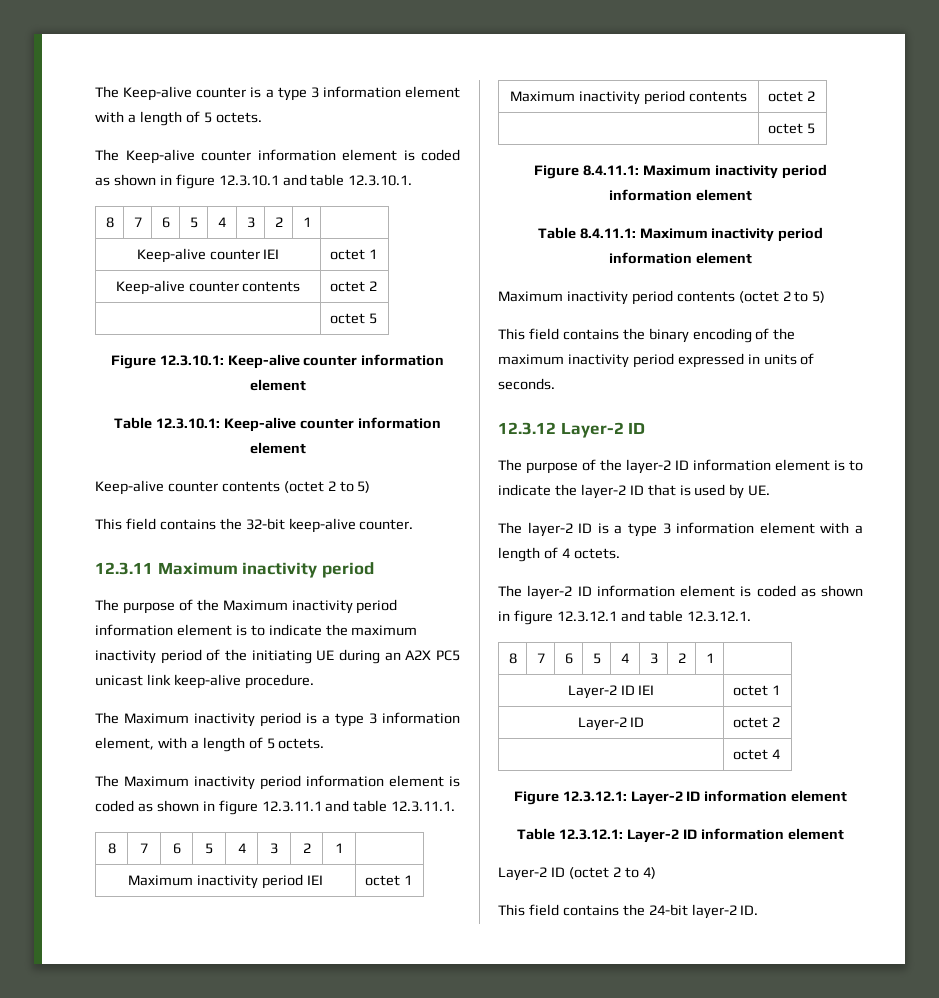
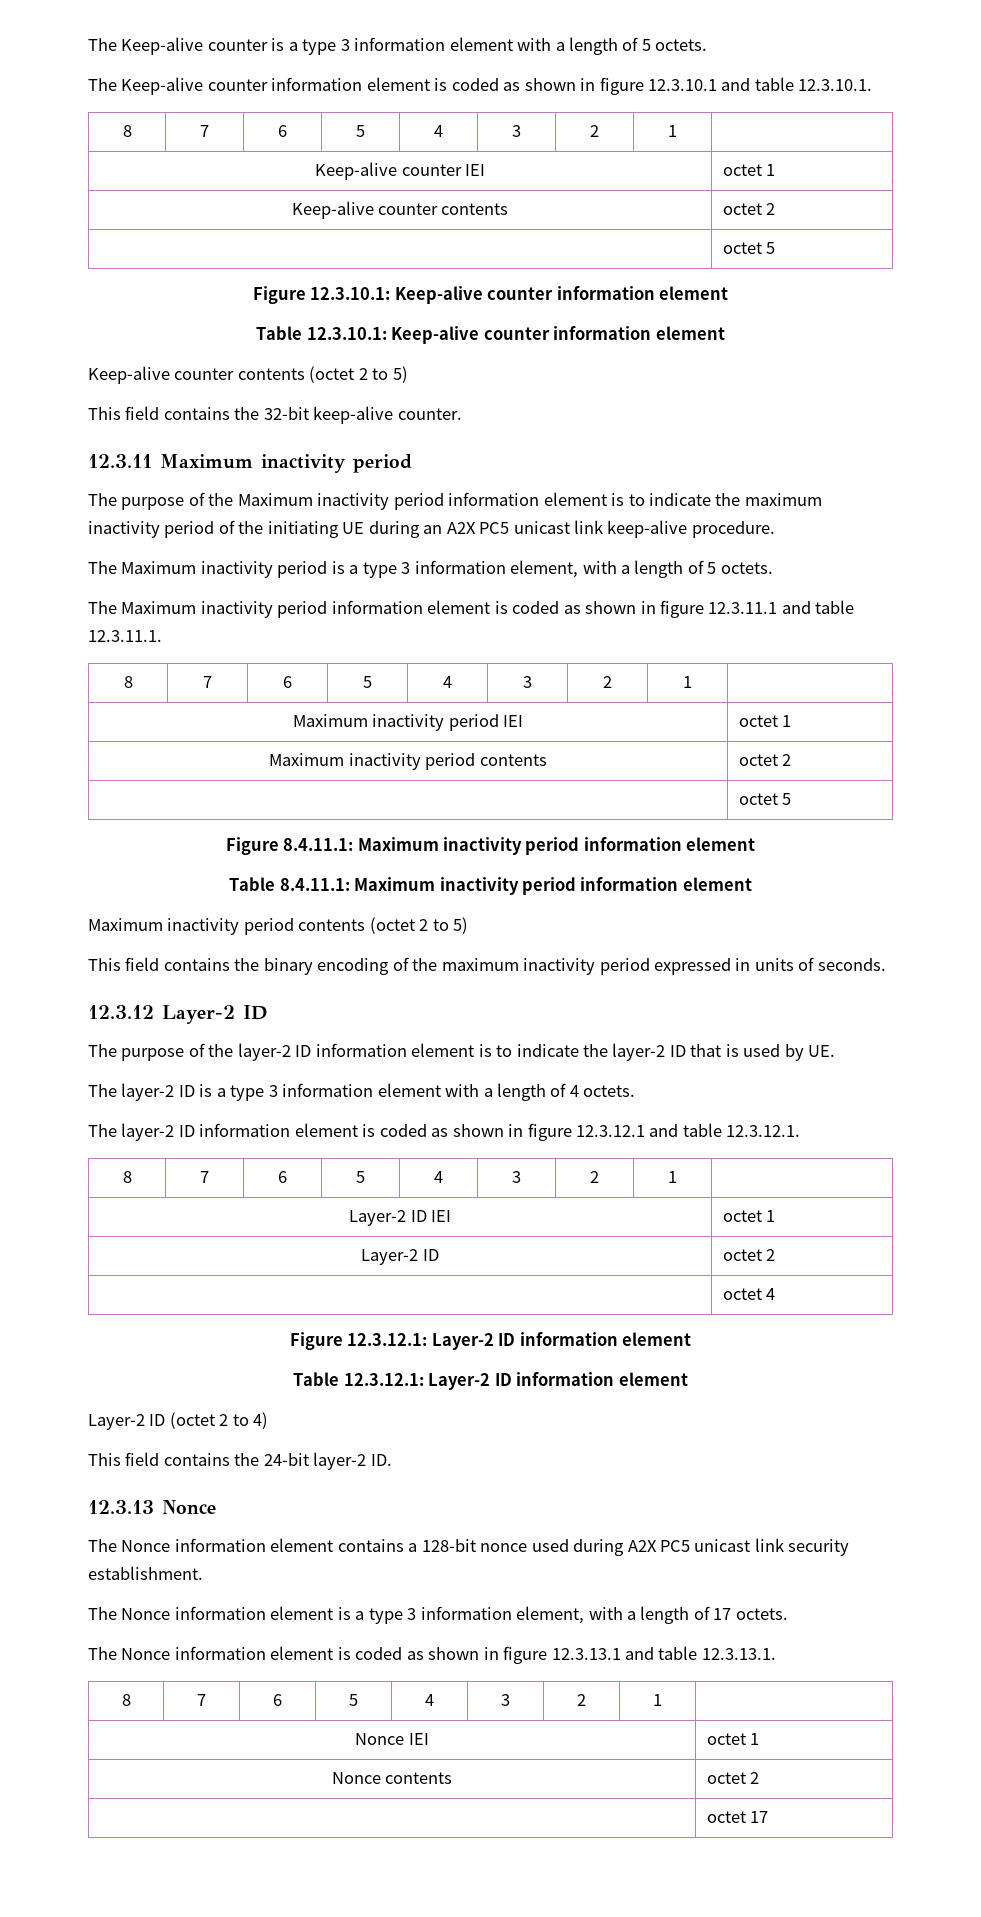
+ 12.3.13 Nonce
+ The Nonce information element contains a 128-bit nonce used during A2X PC5 unicast link security establishment.
+ The Nonce information element is a type 3 information element, with a length of 17 octets.
+ The Nonce information element is coded as shown in figure 12.3.13.1 and table 12.3.13.1.
+ 8 | 7 | 6 | 5 | 4 | 3 | 2 | 1 |
+ Nonce IEI | octet 1
+ Nonce contents | octet 2
+ | octet 17

